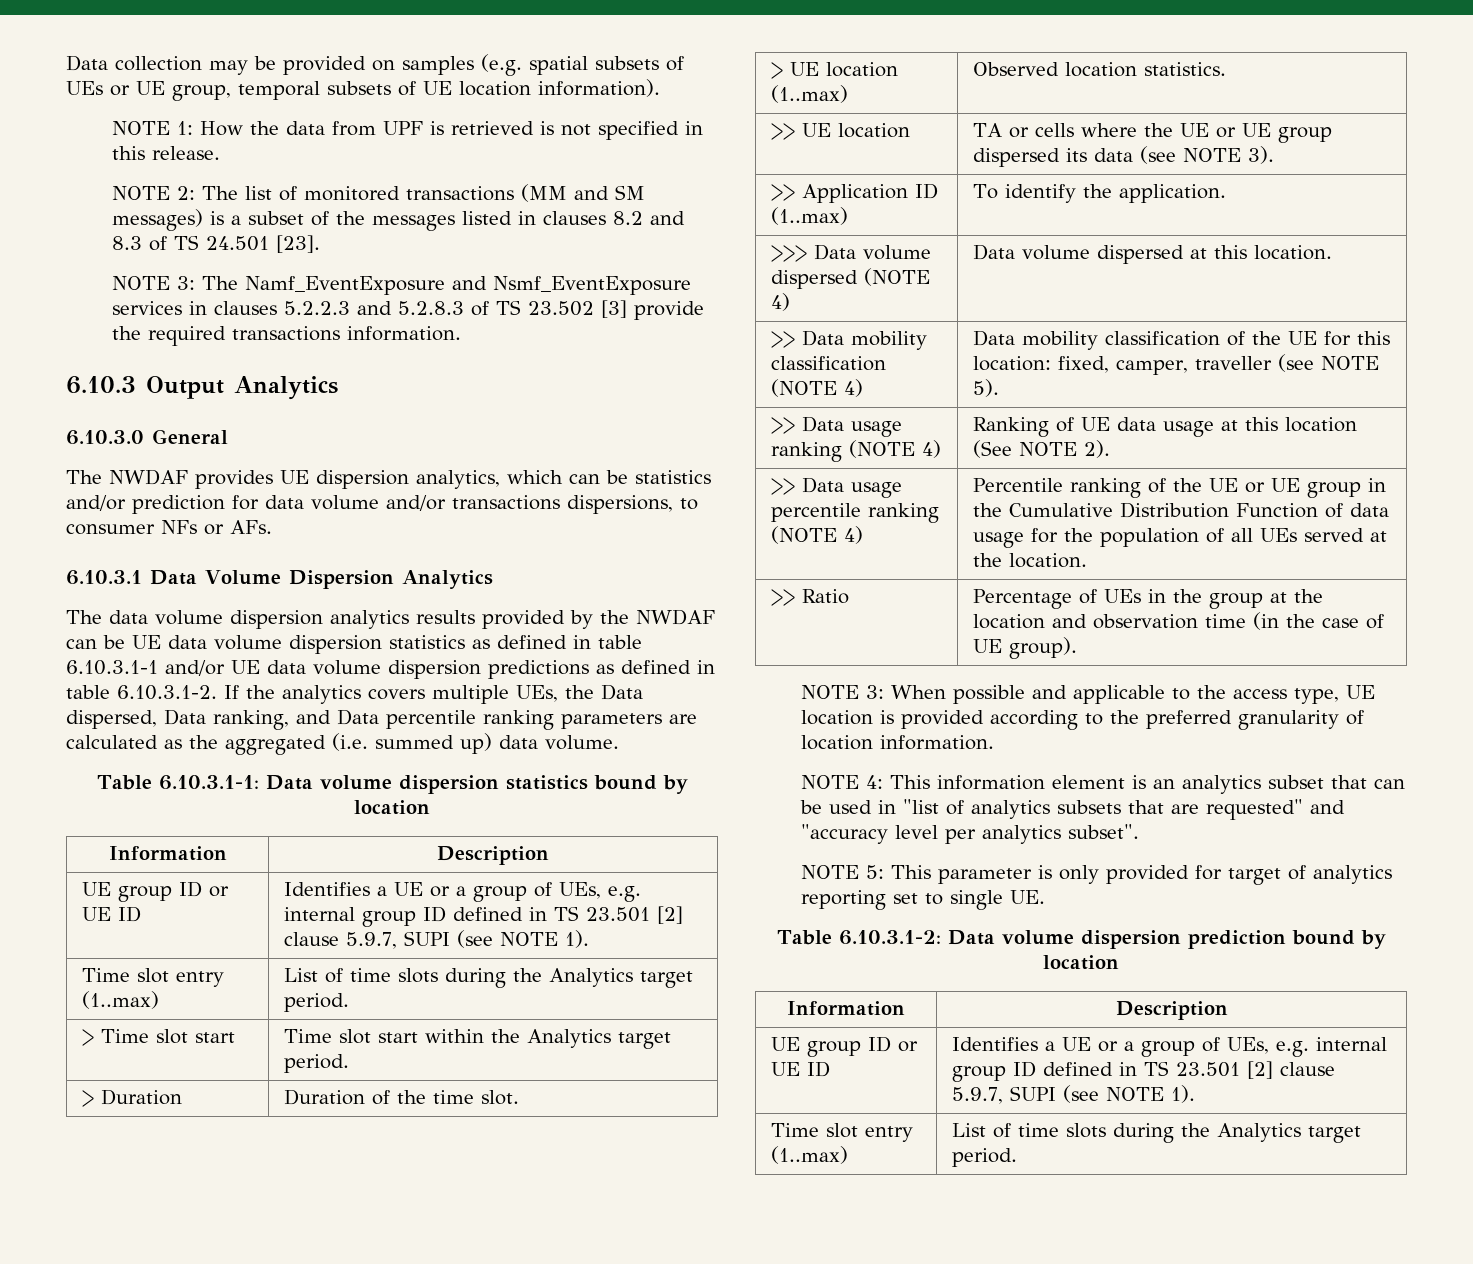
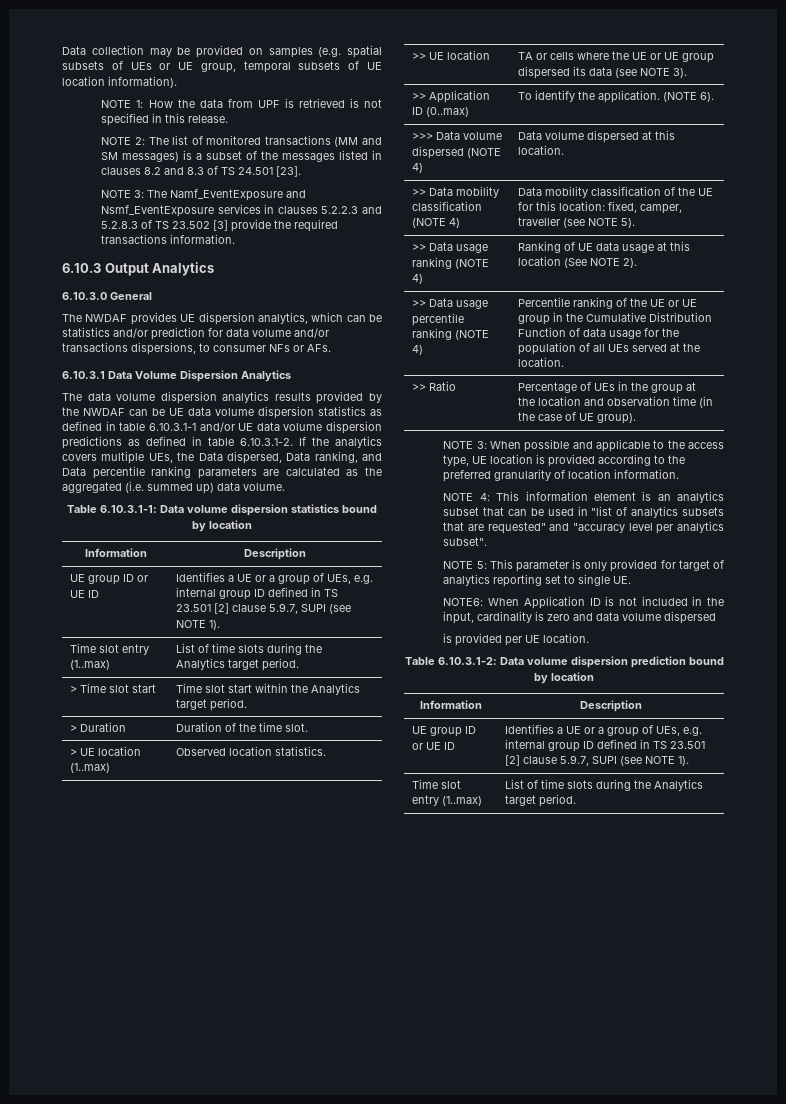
- >> Application ID (1..max) | To identify the application.
+ >> Application ID (0..max) | To identify the application. (NOTE 6).
+ NOTE6: When Application ID is not included in the input, cardinality is zero and data volume dispersed
+ is provided per UE location.

